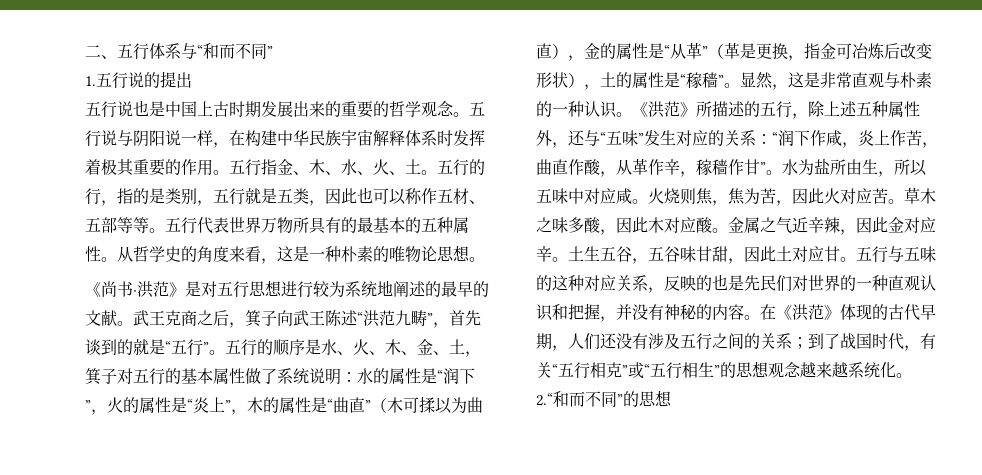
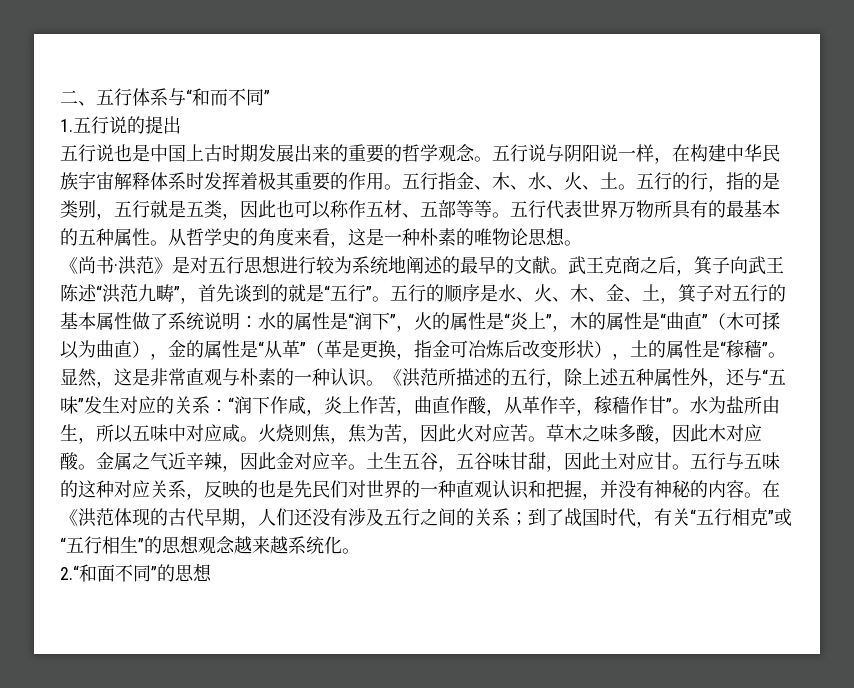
- 《洪范》所描述的五行，除上述五种属性外，还与“五味”发生对应的关系：“润下作咸，炎上作苦，曲直作酸，从革作辛，稼穑作甘”。
+ 《洪范所描述的五行，除上述五种属性外，还与“五味”发生对应的关系：“润下作咸，炎上作苦，曲直作酸，从革作辛，稼穑作甘”。
- 在《洪范》体现的古代早期，人们还没有涉及五行之间的关系；到了战国时代，有关“五行相克”或“五行相生”的思想观念越来越系统化。
+ 在《洪范体现的古代早期，人们还没有涉及五行之间的关系；到了战国时代，有关“五行相克”或“五行相生”的思想观念越来越系统化。
- 2.“和而不同”的思想
+ 2.“和面不同”的思想

